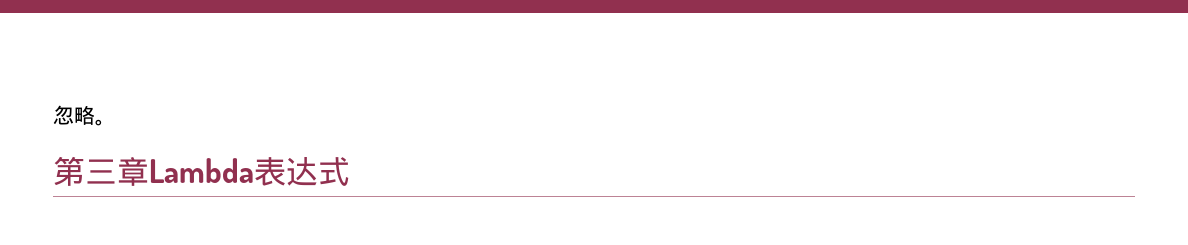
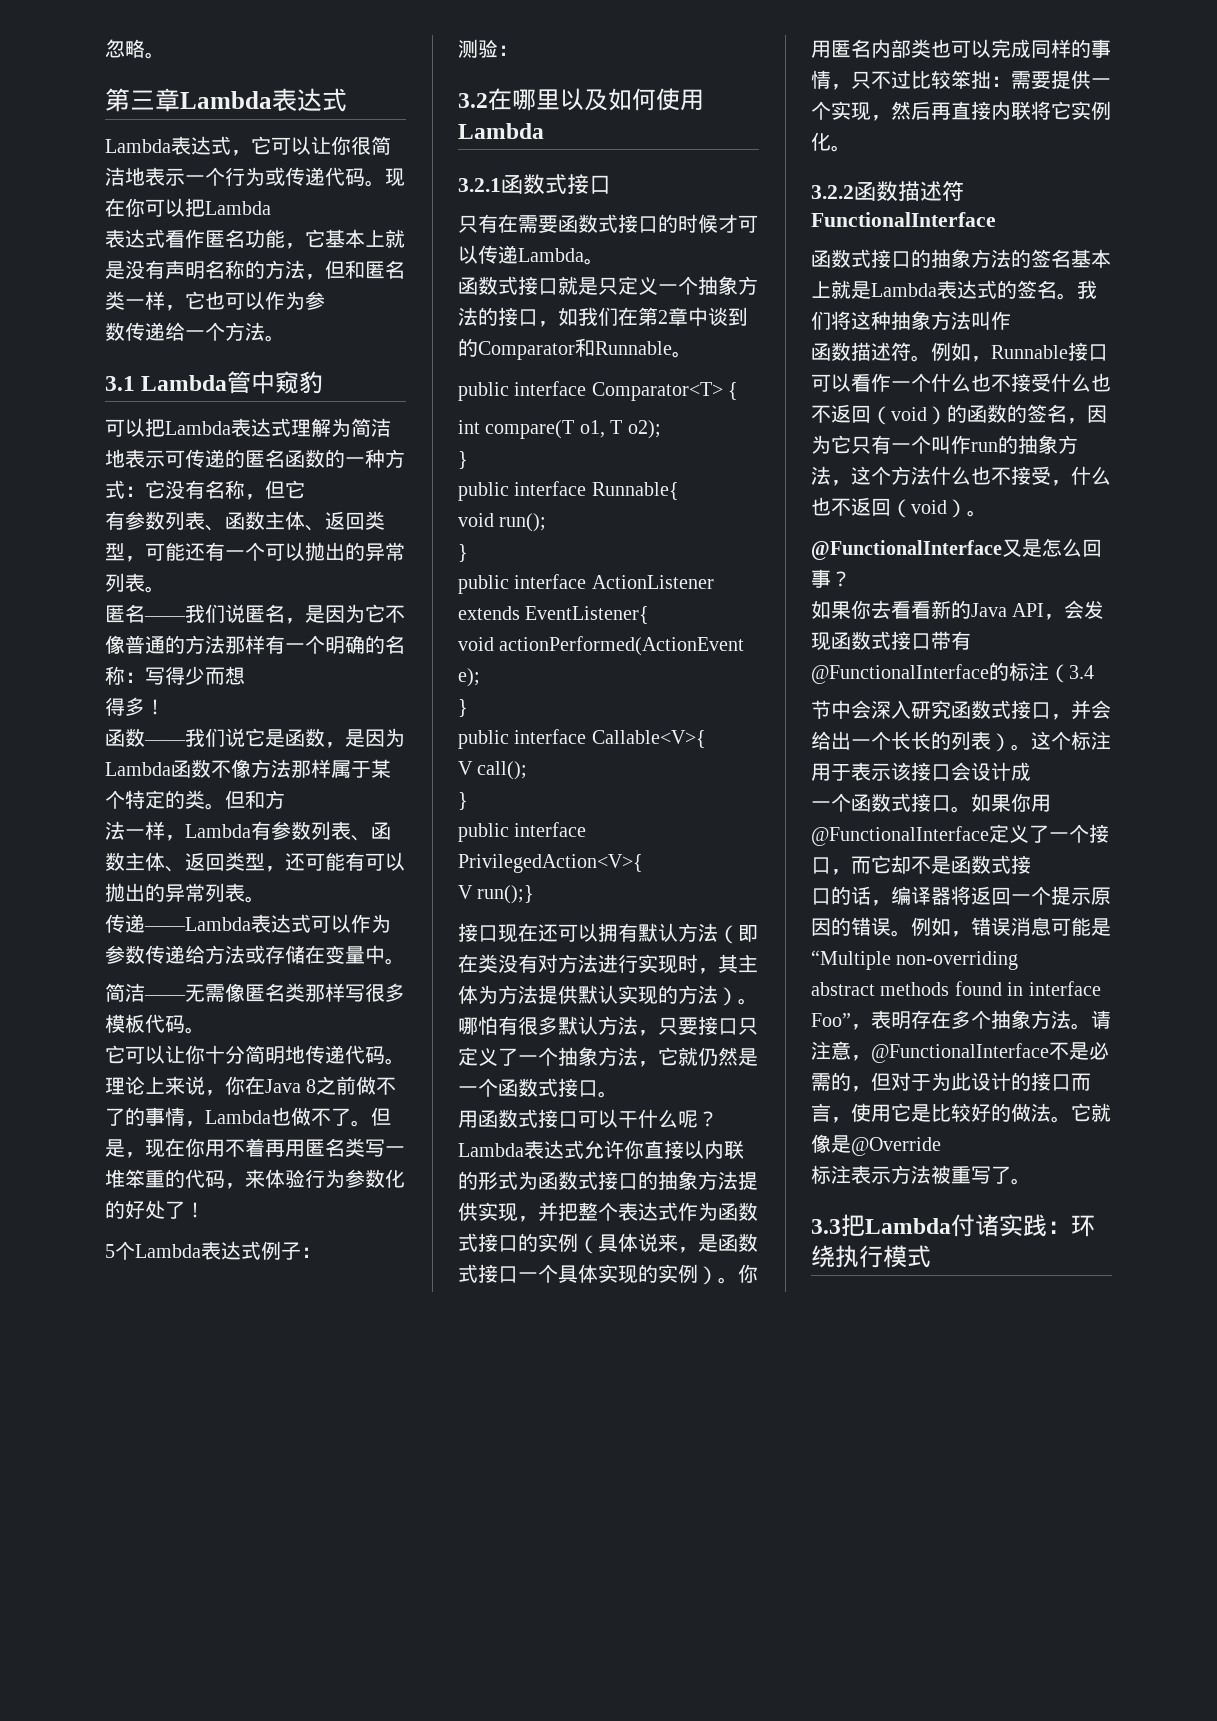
+ Lambda表达式，它可以让你很简洁地表示一个行为或传递代码。现在你可以把Lambda
+ 表达式看作匿名功能，它基本上就是没有声明名称的方法，但和匿名类一样，它也可以作为参
+ 数传递给一个方法。
+ 3.1 Lambda管中窥豹
+ 可以把Lambda表达式理解为简洁地表示可传递的匿名函数的一种方式：它没有名称，但它
+ 有参数列表、函数主体、返回类型，可能还有一个可以抛出的异常列表。
+ 匿名——我们说匿名，是因为它不像普通的方法那样有一个明确的名称：写得少而想
+ 得多！
+ 函数——我们说它是函数，是因为Lambda函数不像方法那样属于某个特定的类。但和方
+ 法一样，Lambda有参数列表、函数主体、返回类型，还可能有可以抛出的异常列表。
+ 传递——Lambda表达式可以作为参数传递给方法或存储在变量中。
+ 简洁——无需像匿名类那样写很多模板代码。
+ 它可以让你十分简明地传递代码。理论上来说，你在Java 8之前做不了的事情，Lambda也做不了。但是，现在你用不着再用匿名类写一堆笨重的代码，来体验行为参数化的好处了！
+ 5个Lambda表达式例子：
+ 测验：
+ 3.2在哪里以及如何使用Lambda
+ 3.2.1函数式接口
+ 只有在需要函数式接口的时候才可以传递Lambda。
+ 函数式接口就是只定义一个抽象方法的接口，如我们在第2章中谈到的Comparator和Runnable。
+ public interface Comparator<T> {
+ int compare(T o1, T o2);
+ }
+ public interface Runnable{
+ void run();
+ }
+ public interface ActionListener extends EventListener{
+ void actionPerformed(ActionEvent e);
+ }
+ public interface Callable<V>{
+ V call();
+ }
+ public interface PrivilegedAction<V>{
+ V run();}
+ 接口现在还可以拥有默认方法（即在类没有对方法进行实现时，其主体为方法提供默认实现的方法）。哪怕有很多默认方法，只要接口只定义了一个抽象方法，它就仍然是一个函数式接口。
+ 用函数式接口可以干什么呢？Lambda表达式允许你直接以内联的形式为函数式接口的抽象方法提供实现，并把整个表达式作为函数式接口的实例（具体说来，是函数式接口一个具体实现的实例）。你用匿名内部类也可以完成同样的事情，只不过比较笨拙：需要提供一个实现，然后再直接内联将它实例化。
+ 3.2.2函数描述符FunctionalInterface
+ 函数式接口的抽象方法的签名基本上就是Lambda表达式的签名。我们将这种抽象方法叫作
+ 函数描述符。例如，Runnable接口可以看作一个什么也不接受什么也不返回（void）的函数的签名，因为它只有一个叫作run的抽象方法，这个方法什么也不接受，什么也不返回（void）。
+ @FunctionalInterface又是怎么回事？
+ 如果你去看看新的Java API，会发现函数式接口带有@FunctionalInterface的标注（3.4
+ 节中会深入研究函数式接口，并会给出一个长长的列表）。这个标注用于表示该接口会设计成
+ 一个函数式接口。如果你用@FunctionalInterface定义了一个接口，而它却不是函数式接
+ 口的话，编译器将返回一个提示原因的错误。例如，错误消息可能是“Multiple non-overriding
+ abstract methods found in interface Foo”，表明存在多个抽象方法。请注意，@FunctionalInterface不是必需的，但对于为此设计的接口而言，使用它是比较好的做法。它就像是@Override
+ 标注表示方法被重写了。
+ 3.3把Lambda付诸实践：环绕执行模式

